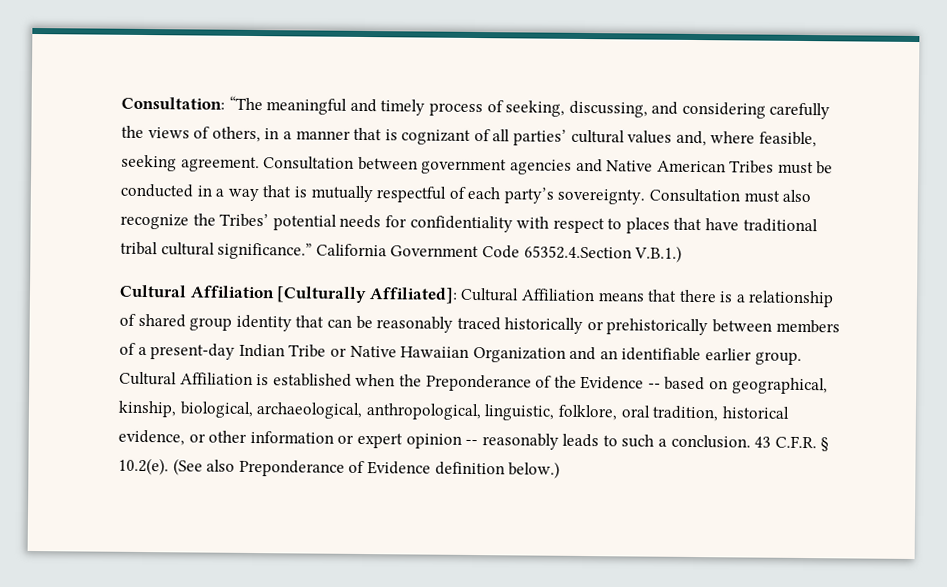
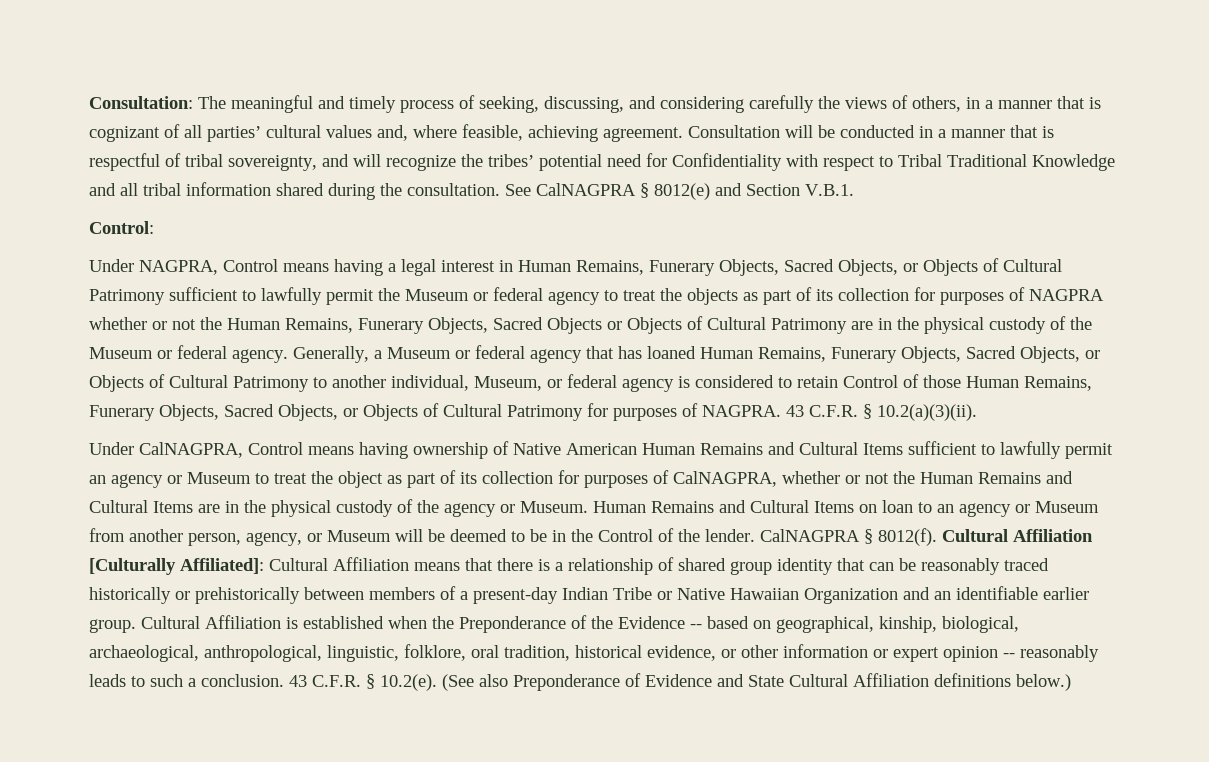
- Consultation: “The meaningful and timely process of seeking, discussing, and considering carefully the views of others, in a manner that is cognizant of all parties’ cultural values and, where feasible, seeking agreement.
+ Consultation: The meaningful and timely process of seeking, discussing, and considering carefully the views of others, in a manner that is cognizant of all parties’ cultural values and, where feasible, achieving agreement.
- Consultation between government agencies and Native American Tribes must be conducted in a way that is mutually respectful of each party’s sovereignty. Consultation must also recognize the Tribes’ potential needs for confidentiality with respect to places that have traditional tribal cultural significance.” California Government Code 65352.4.Section V.B.1.)
- Cultural Affiliation [Culturally Affiliated]: Cultural Affiliation means that there is a relationship of shared group identity that can be reasonably traced historically or prehistorically between members of a present-day Indian Tribe or Native Hawaiian Organization and an identifiable earlier group.
+ Consultation will be conducted in a manner that is respectful of tribal sovereignty, and will recognize the tribes’ potential need for Confidentiality with respect to Tribal Traditional Knowledge and all tribal information shared during the consultation. See CalNAGPRA § 8012(e) and Section V.B.1.
+ Control:
+ Under NAGPRA, Control means having a legal interest in Human Remains, Funerary Objects, Sacred Objects, or Objects of Cultural Patrimony sufficient to lawfully permit the Museum or federal agency to treat the objects as part of its collection for purposes of NAGPRA whether or not the Human Remains, Funerary Objects, Sacred Objects or Objects of Cultural Patrimony are in the physical custody of the Museum or federal agency. Generally, a Museum or federal agency that has loaned Human Remains, Funerary Objects, Sacred Objects, or Objects of Cultural Patrimony to another individual, Museum, or federal agency is considered to retain Control of those Human Remains, Funerary Objects, Sacred Objects, or Objects of Cultural Patrimony for purposes of NAGPRA. 43 C.F.R. § 10.2(a)(3)(ii).
+ Under CalNAGPRA, Control means having ownership of Native American Human Remains and Cultural Items sufficient to lawfully permit an agency or Museum to treat the object as part of its collection for purposes of CalNAGPRA, whether or not the Human Remains and Cultural Items are in the physical custody of the agency or Museum. Human Remains and Cultural Items on loan to an agency or Museum from another person, agency, or Museum will be deemed to be in the Control of the lender. CalNAGPRA § 8012(f). Cultural Affiliation [Culturally Affiliated]: Cultural Affiliation means that there is a relationship of shared group identity that can be reasonably traced historically or prehistorically between members of a present-day Indian Tribe or Native Hawaiian Organization and an identifiable earlier group.
- 43 C.F.R. § 10.2(e). (See also Preponderance of Evidence definition below.)
+ 43 C.F.R. § 10.2(e). (See also Preponderance of Evidence and State Cultural Affiliation definitions below.)

